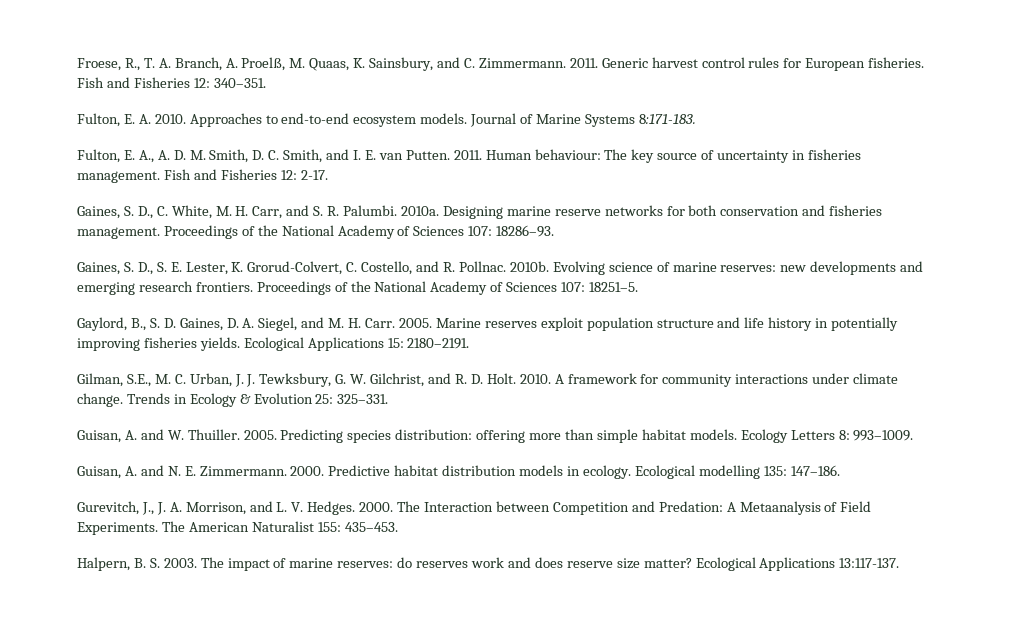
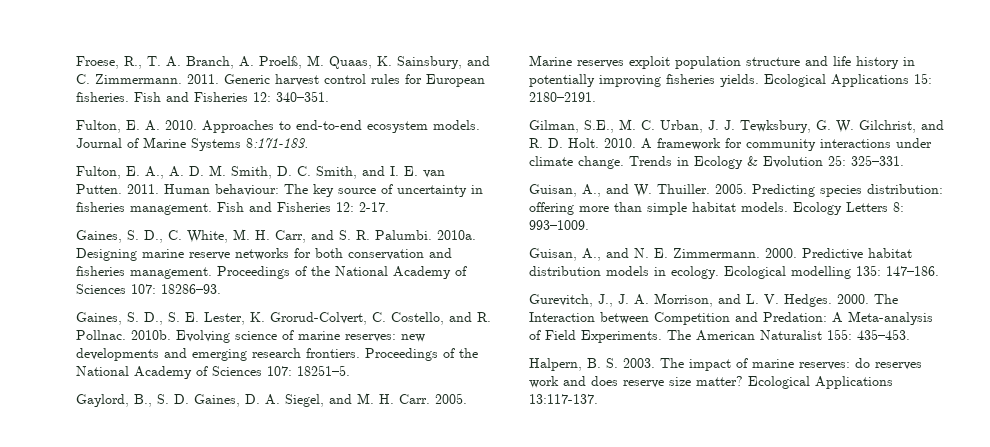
- Guisan, A. and W. Thuiller.
+ Guisan, A., and W. Thuiller.
- Guisan, A. and N. E. Zimmermann.
+ Guisan, A., and N. E. Zimmermann.
- The Interaction between Competition and Predation: A Metaanalysis of Field Experiments.
+ The Interaction between Competition and Predation: A Meta-analysis of Field Experiments.

